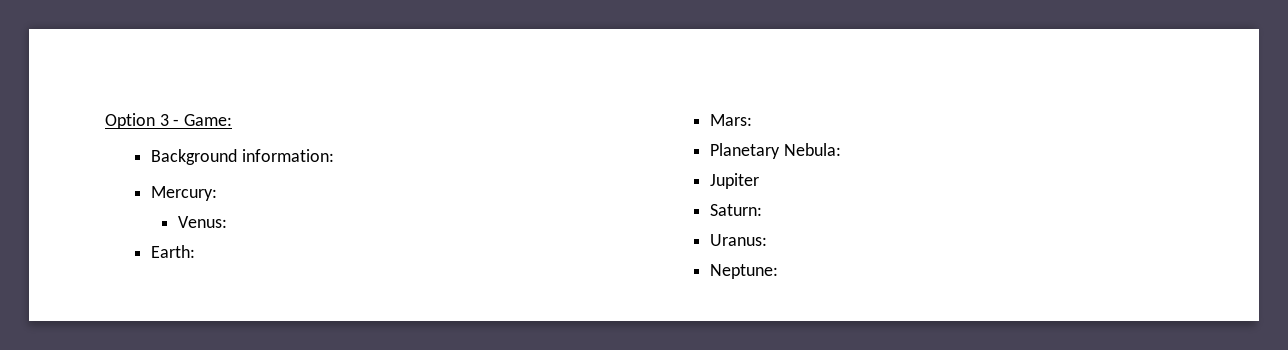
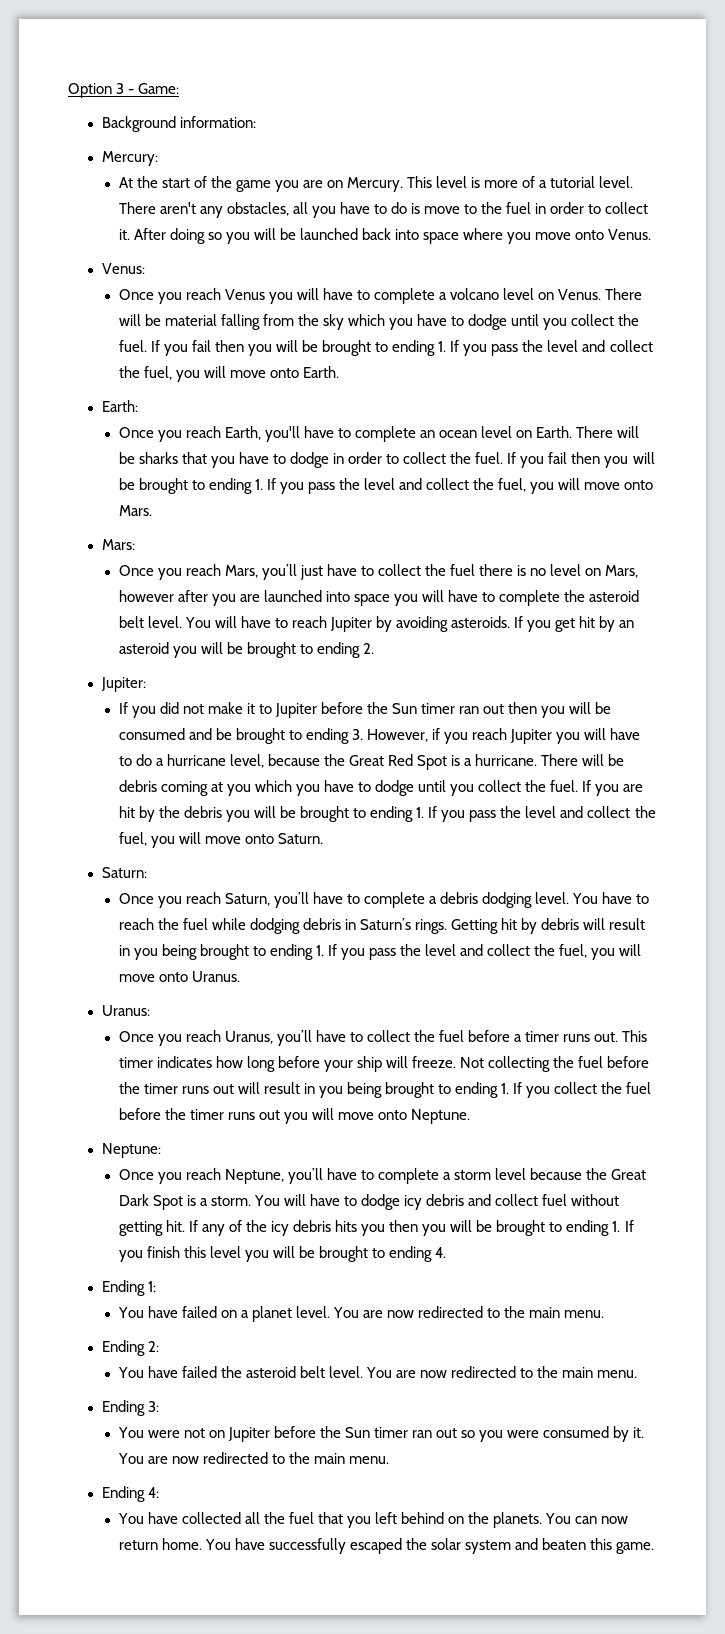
+ At the start of the game you are on Mercury. This level is more of a tutorial level. There aren't any obstacles, all you have to do is move to the fuel in order to collect it. After doing so you will be launched back into space where you move onto Venus.
  Venus:
+ Once you reach Venus you will have to complete a volcano level on Venus. There will be material falling from the sky which you have to dodge until you collect the fuel. If you fail then you will be brought to ending 1. If you pass the level and collect the fuel, you will move onto Earth.
  Earth:
+ Once you reach Earth, you'll have to complete an ocean level on Earth. There will be sharks that you have to dodge in order to collect the fuel. If you fail then you will be brought to ending 1. If you pass the level and collect the fuel, you will move onto Mars.
  Mars:
- Planetary Nebula:
- Jupiter
+ Once you reach Mars, you’ll just have to collect the fuel there is no level on Mars, however after you are launched into space you will have to complete the asteroid belt level. You will have to reach Jupiter by avoiding asteroids. If you get hit by an asteroid you will be brought to ending 2.
+ Jupiter:
+ If you did not make it to Jupiter before the Sun timer ran out then you will be consumed and be brought to ending 3. However, if you reach Jupiter you will have to do a hurricane level, because the Great Red Spot is a hurricane. There will be debris coming at you which you have to dodge until you collect the fuel. If you are hit by the debris you will be brought to ending 1. If you pass the level and collect the fuel, you will move onto Saturn.
  Saturn:
+ Once you reach Saturn, you’ll have to complete a debris dodging level. You have to reach the fuel while dodging debris in Saturn’s rings. Getting hit by debris will result in you being brought to ending 1. If you pass the level and collect the fuel, you will move onto Uranus.
  Uranus:
+ Once you reach Uranus, you’ll have to collect the fuel before a timer runs out. This timer indicates how long before your ship will freeze. Not collecting the fuel before the timer runs out will result in you being brought to ending 1. If you collect the fuel before the timer runs out you will move onto Neptune.
  Neptune:
+ Once you reach Neptune, you’ll have to complete a storm level because the Great Dark Spot is a storm. You will have to dodge icy debris and collect fuel without getting hit. If any of the icy debris hits you then you will be brought to ending 1. If you finish this level you will be brought to ending 4.
+ Ending 1:
+ You have failed on a planet level. You are now redirected to the main menu.
+ Ending 2:
+ You have failed the asteroid belt level. You are now redirected to the main menu.
+ Ending 3:
+ You were not on Jupiter before the Sun timer ran out so you were consumed by it. You are now redirected to the main menu.
+ Ending 4:
+ You have collected all the fuel that you left behind on the planets. You can now return home. You have successfully escaped the solar system and beaten this game.

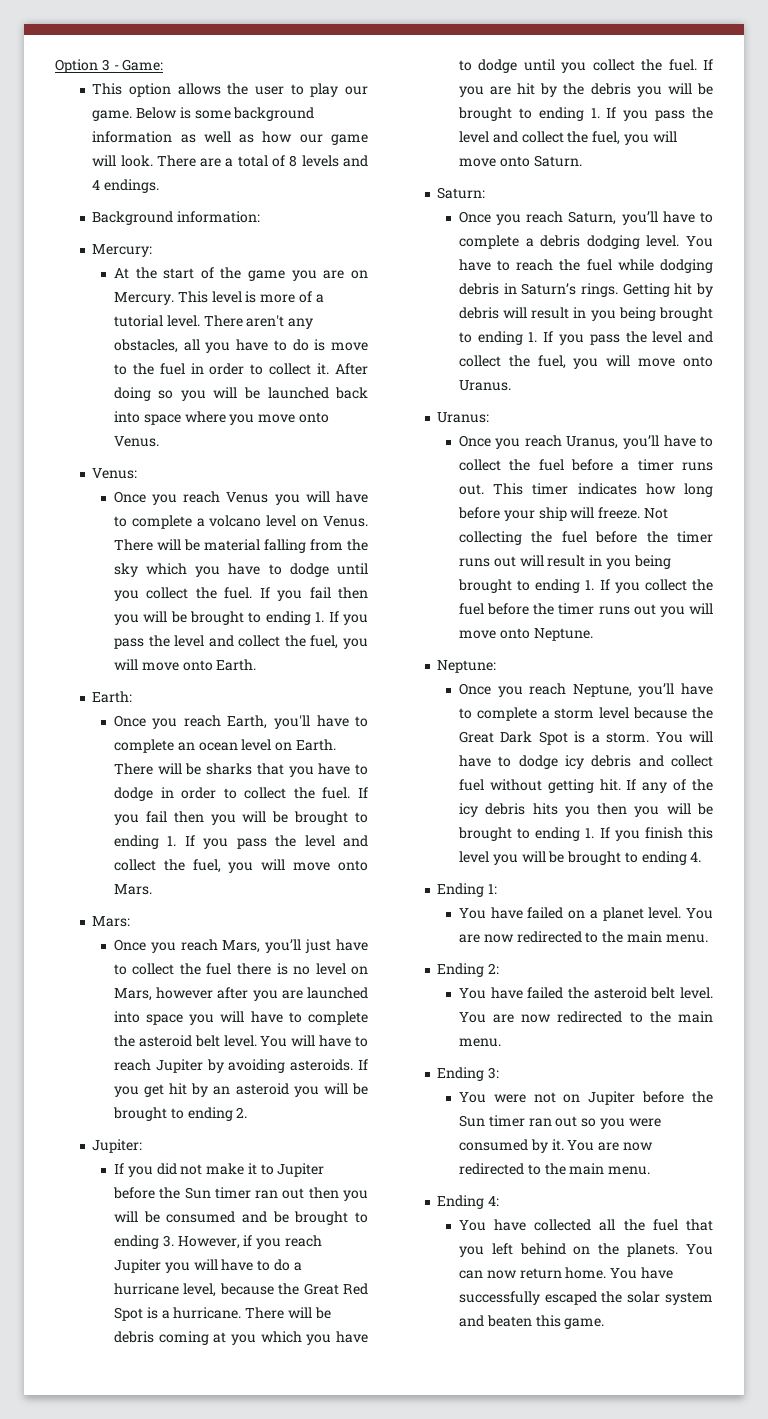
+ This option allows the user to play our game. Below is some background information as well as how our game will look. There are a total of 8 levels and 4 endings.

